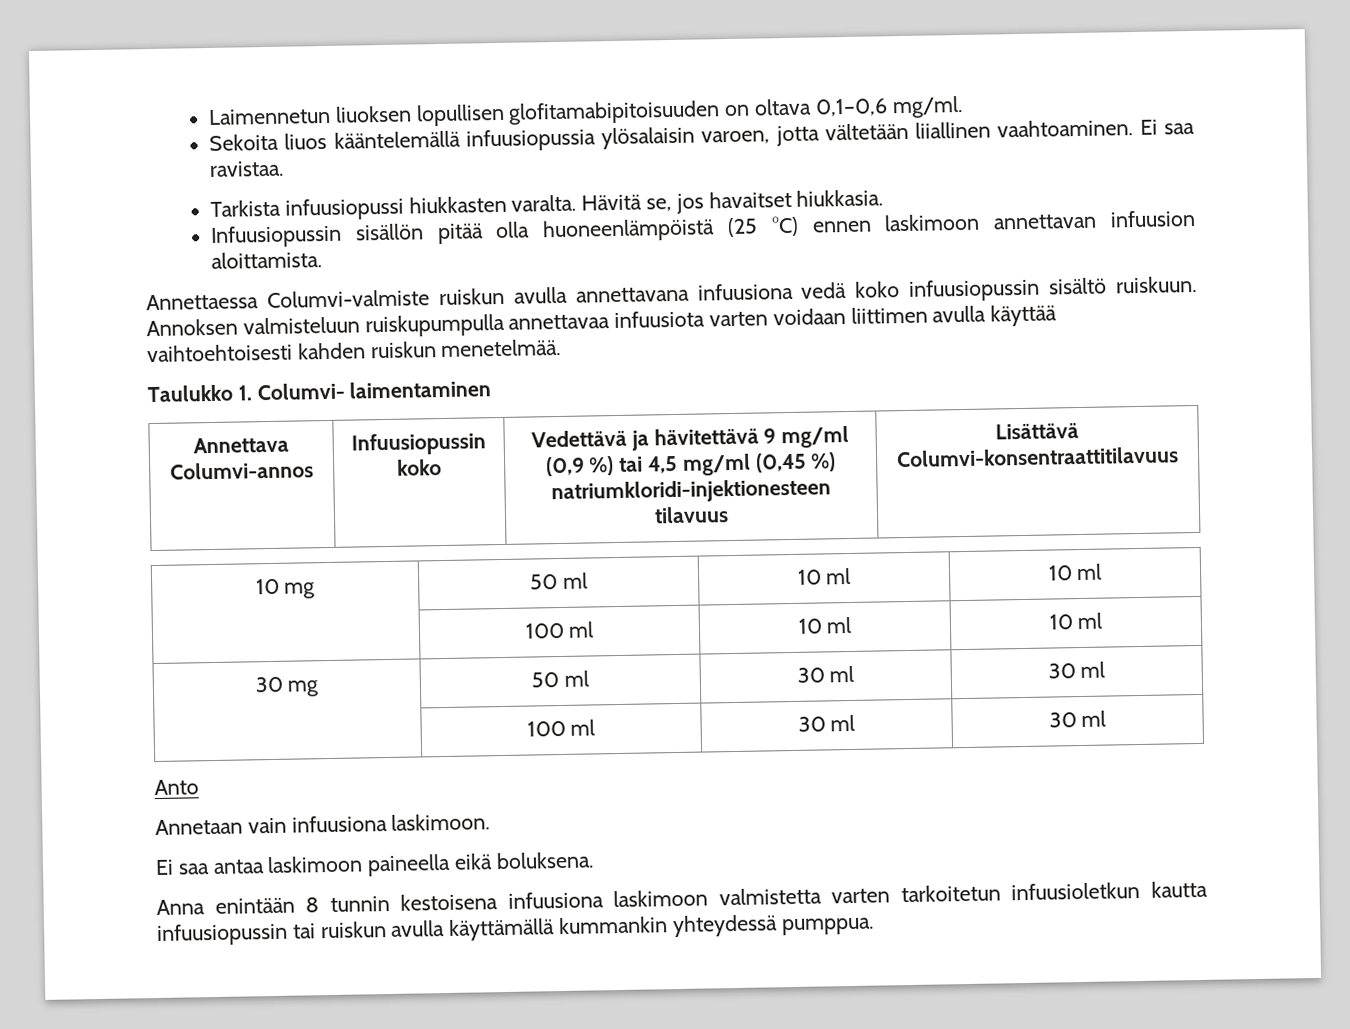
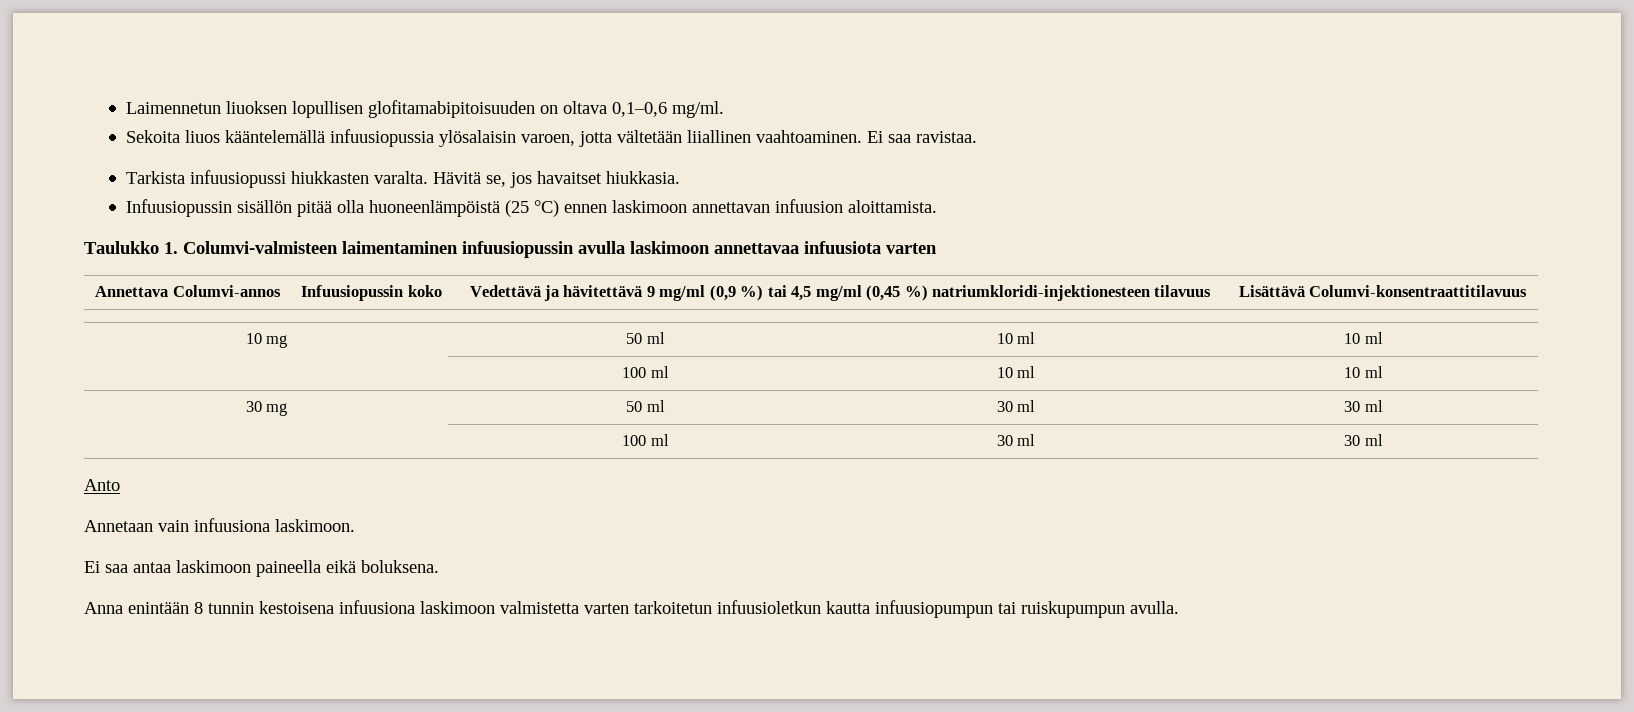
- Annettaessa Columvi-valmiste ruiskun avulla annettavana infuusiona vedä koko infuusiopussin sisältö ruiskuun. Annoksen valmisteluun ruiskupumpulla annettavaa infuusiota varten voidaan liittimen avulla käyttää vaihtoehtoisesti kahden ruiskun menetelmää.
- Taulukko 1. Columvi- laimentaminen
+ Taulukko 1. Columvi-valmisteen laimentaminen infuusiopussin avulla laskimoon annettavaa infuusiota varten
- Anna enintään 8 tunnin kestoisena infuusiona laskimoon valmistetta varten tarkoitetun infuusioletkun kautta infuusiopussin tai ruiskun avulla käyttämällä kummankin yhteydessä pumppua.
+ Anna enintään 8 tunnin kestoisena infuusiona laskimoon valmistetta varten tarkoitetun infuusioletkun kautta infuusiopumpun tai ruiskupumpun avulla.

